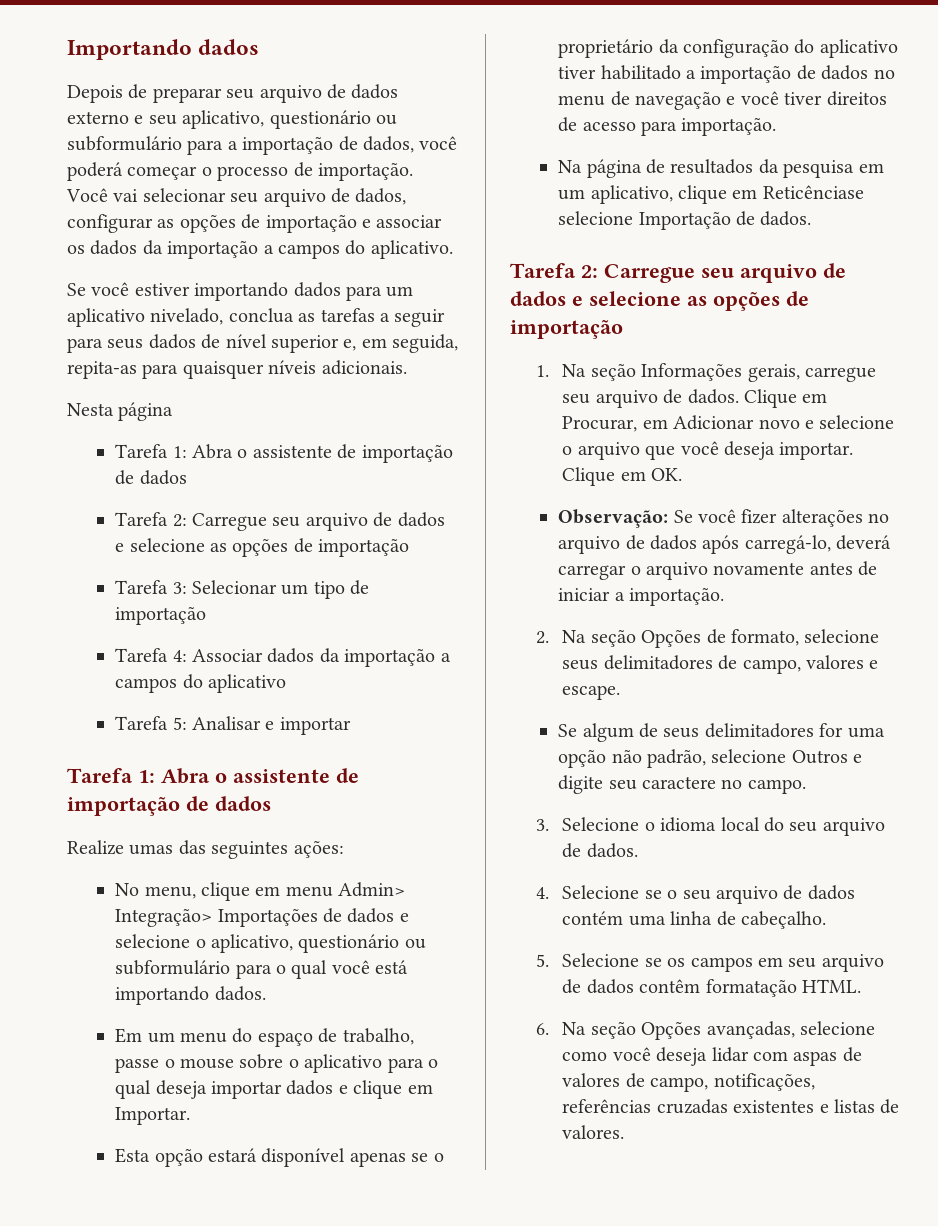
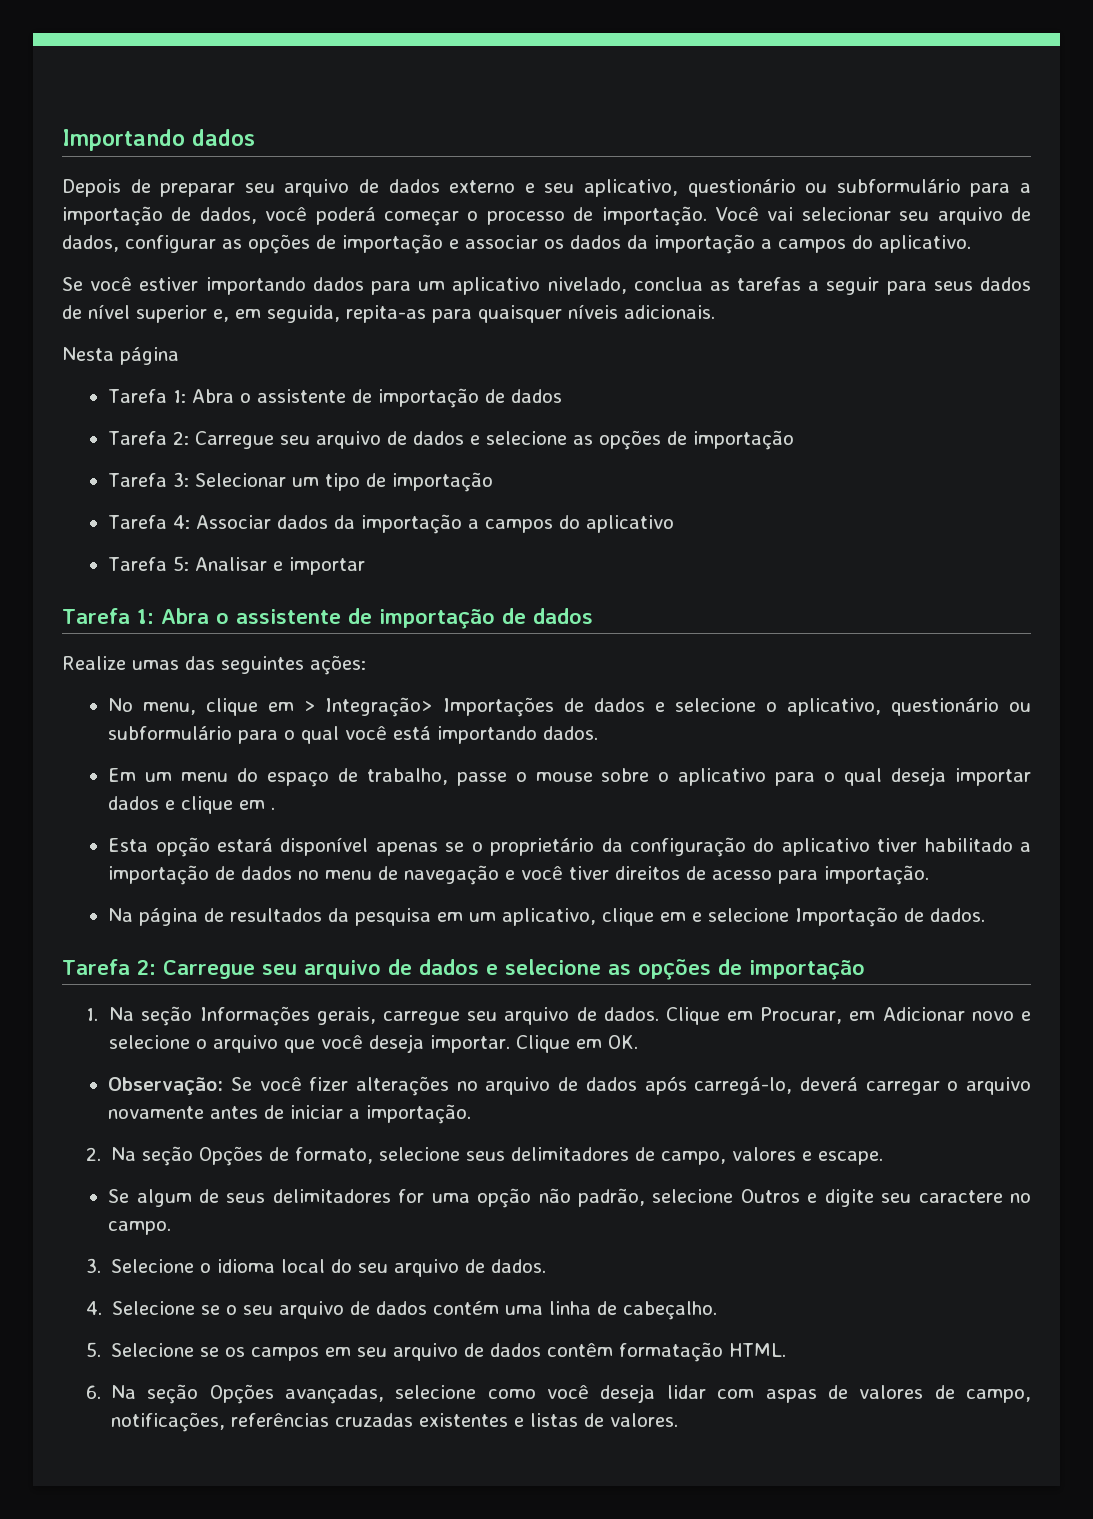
- No menu, clique em menu Admin> Integração> Importações de dados e selecione o aplicativo, questionário ou subformulário para o qual você está importando dados.
+ No menu, clique em > Integração> Importações de dados e selecione o aplicativo, questionário ou subformulário para o qual você está importando dados.
- Em um menu do espaço de trabalho, passe o mouse sobre o aplicativo para o qual deseja importar dados e clique em Importar.
+ Em um menu do espaço de trabalho, passe o mouse sobre o aplicativo para o qual deseja importar dados e clique em .
- Na página de resultados da pesquisa em um aplicativo, clique em Reticênciase selecione Importação de dados.
+ Na página de resultados da pesquisa em um aplicativo, clique em e selecione Importação de dados.

